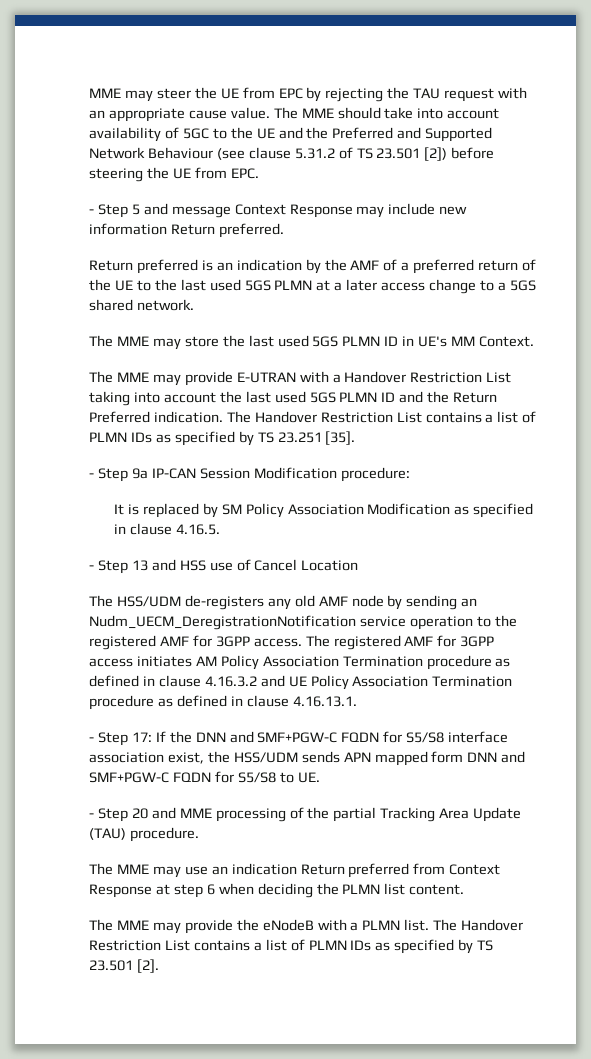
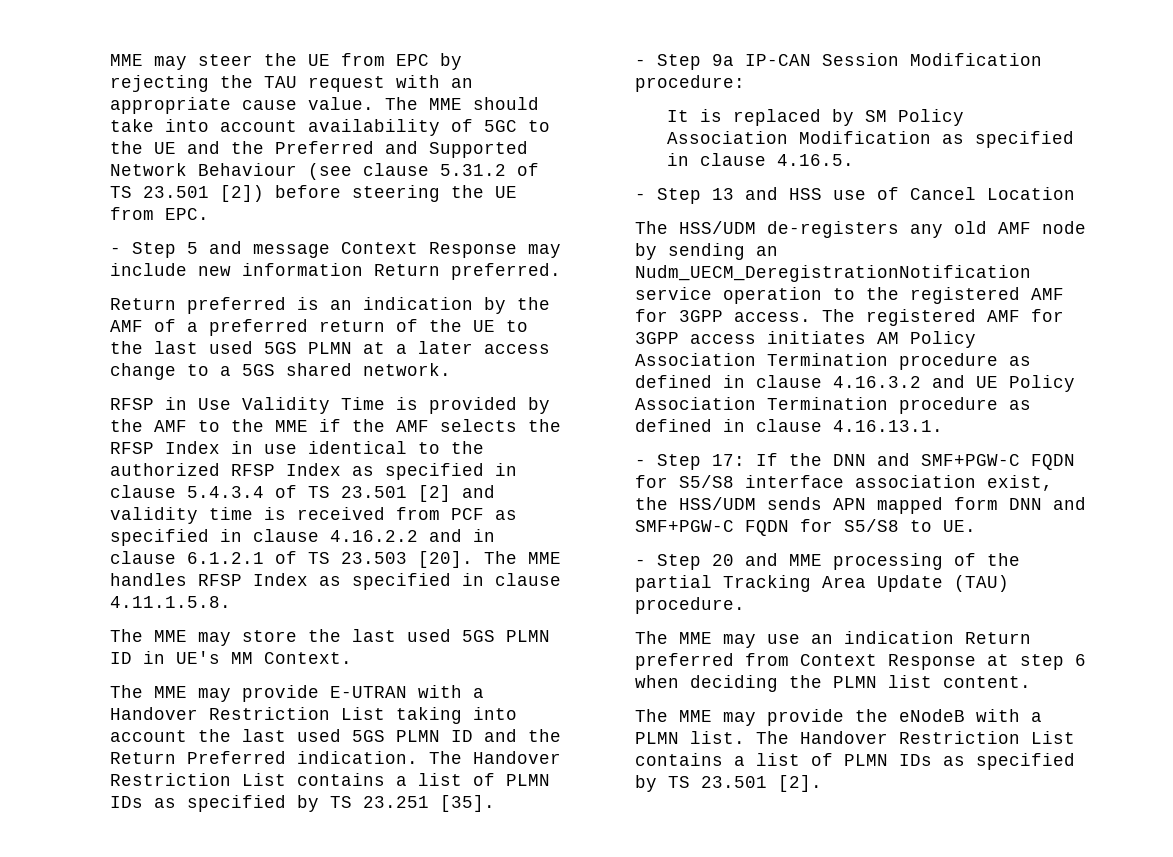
+ RFSP in Use Validity Time is provided by the AMF to the MME if the AMF selects the RFSP Index in use identical to the authorized RFSP Index as specified in clause 5.4.3.4 of TS 23.501 [2] and validity time is received from PCF as specified in clause 4.16.2.2 and in clause 6.1.2.1 of TS 23.503 [20]. The MME handles RFSP Index as specified in clause 4.11.1.5.8.

